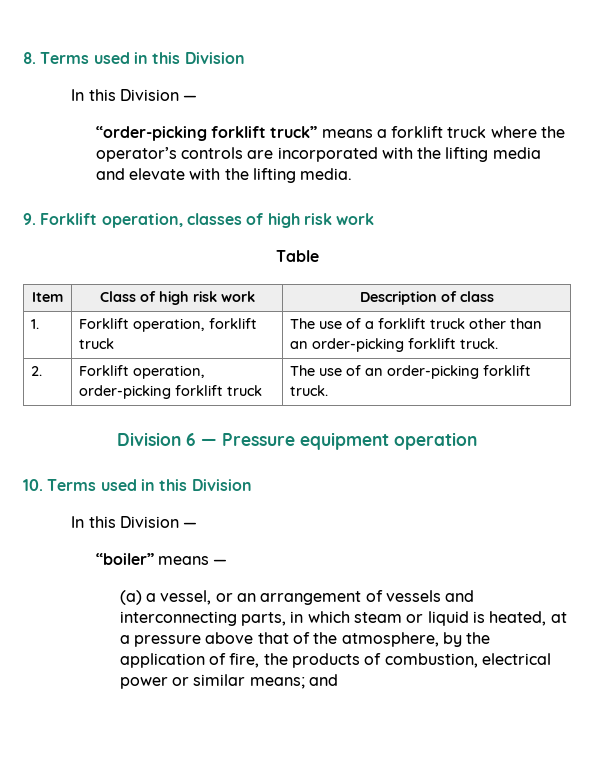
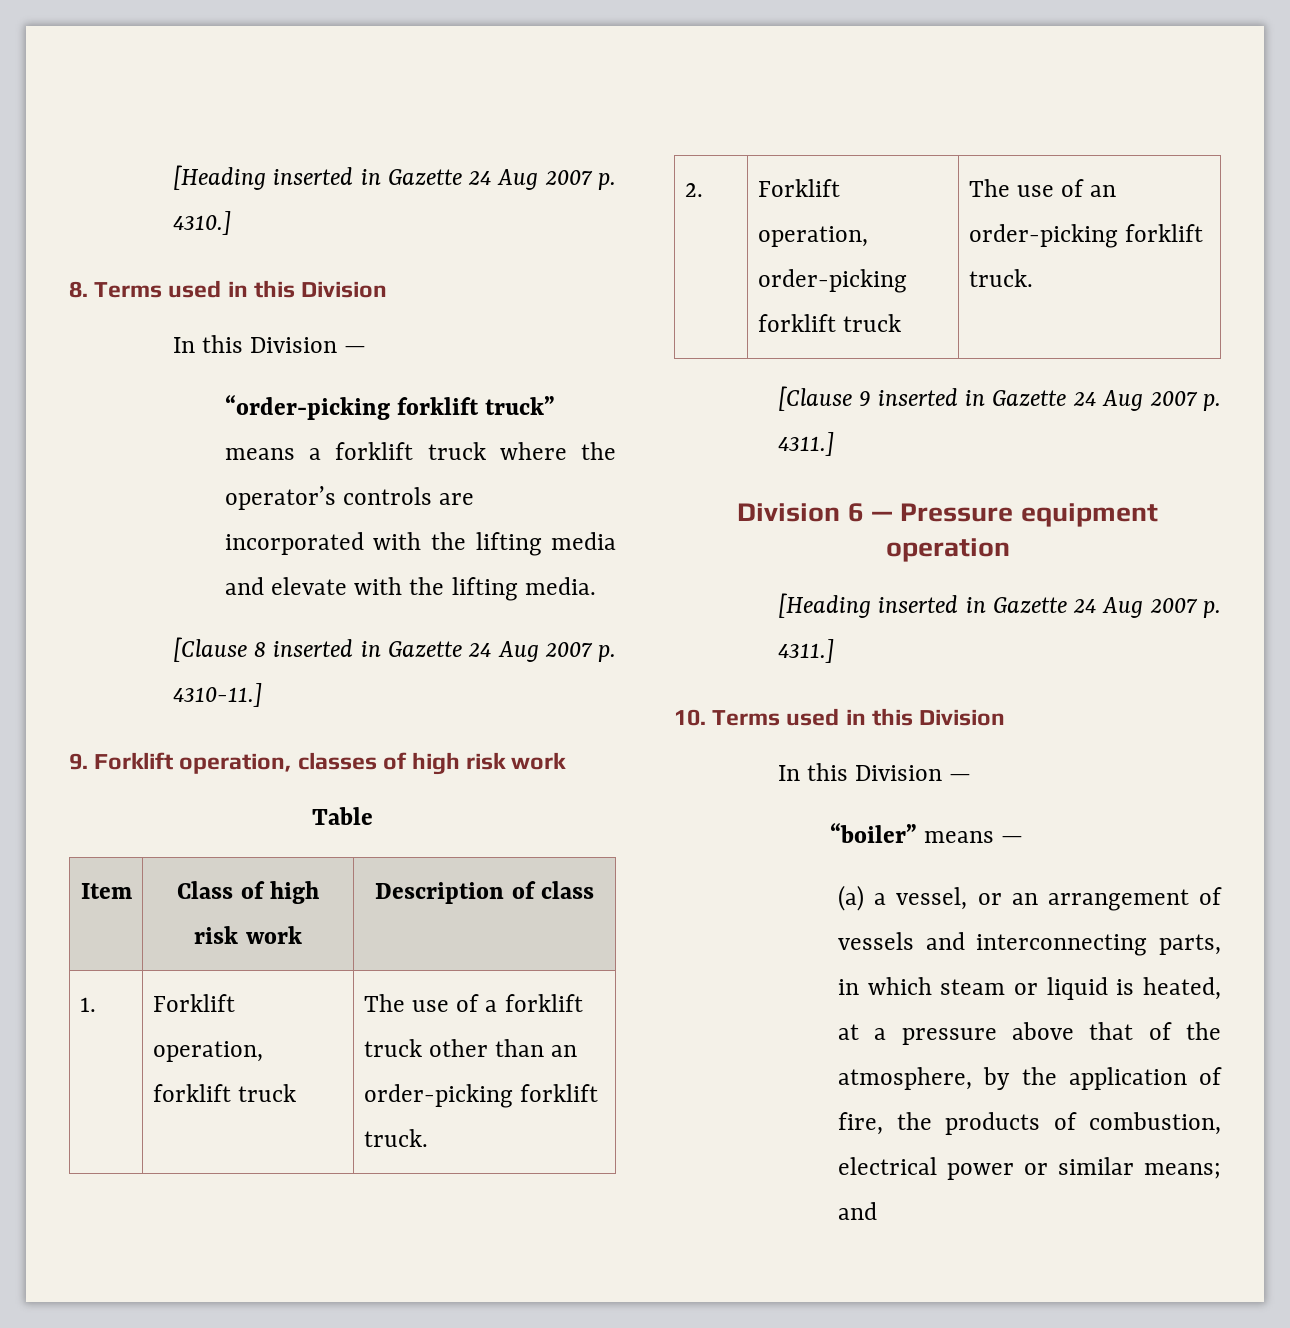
+ [Heading inserted in Gazette 24 Aug 2007 p. 4310.]
+ [Clause 8 inserted in Gazette 24 Aug 2007 p. 4310-11.]
+ [Clause 9 inserted in Gazette 24 Aug 2007 p. 4311.]
+ [Heading inserted in Gazette 24 Aug 2007 p. 4311.]

